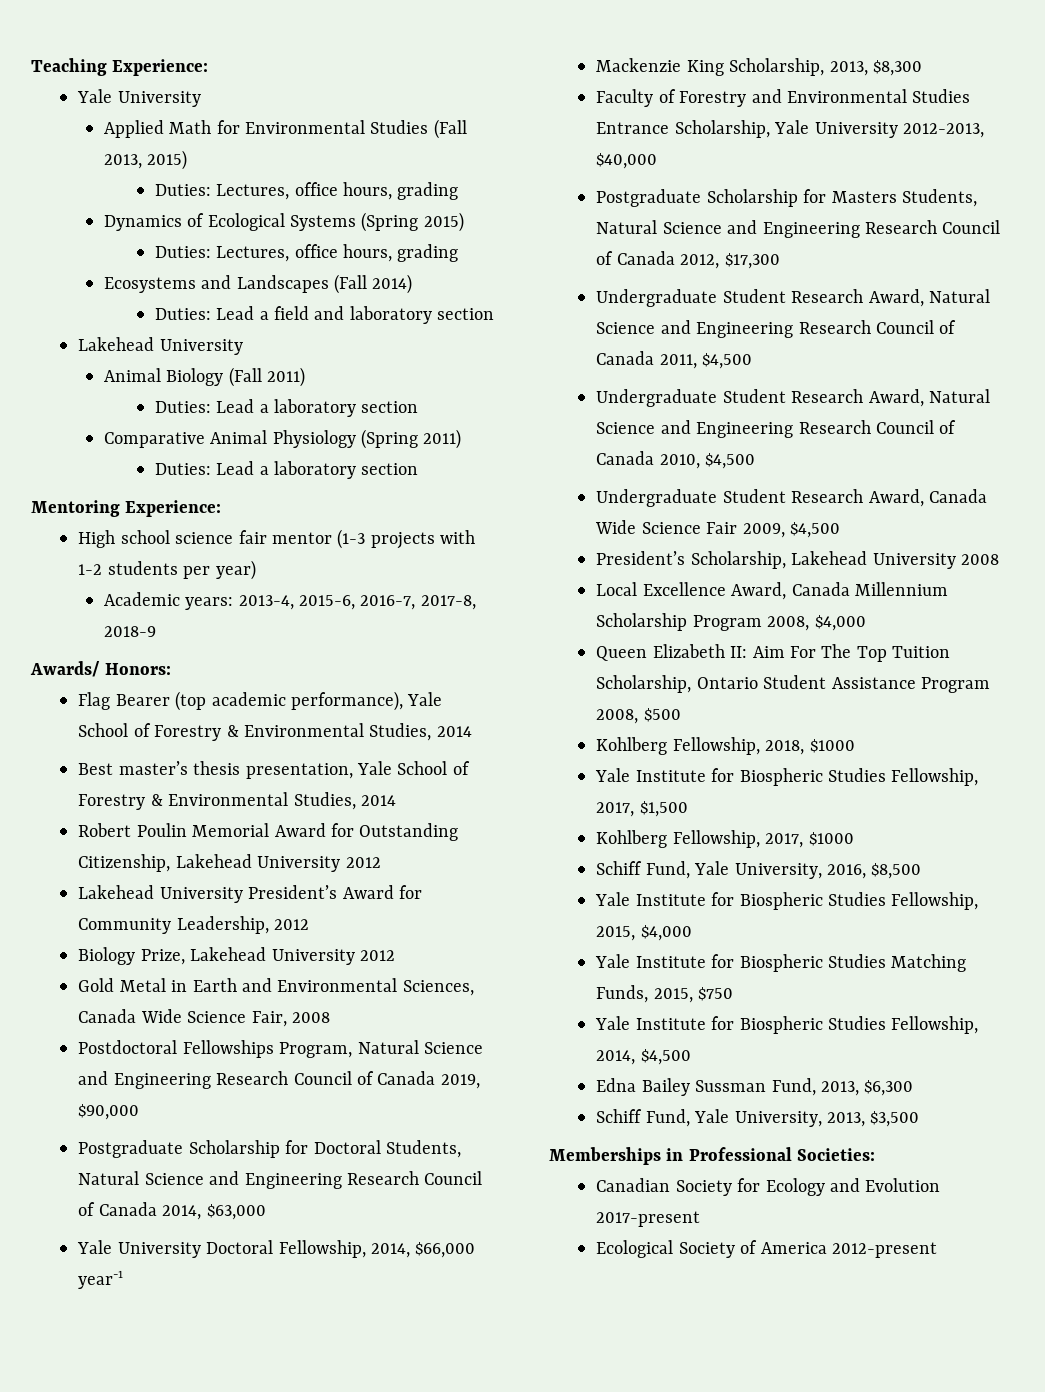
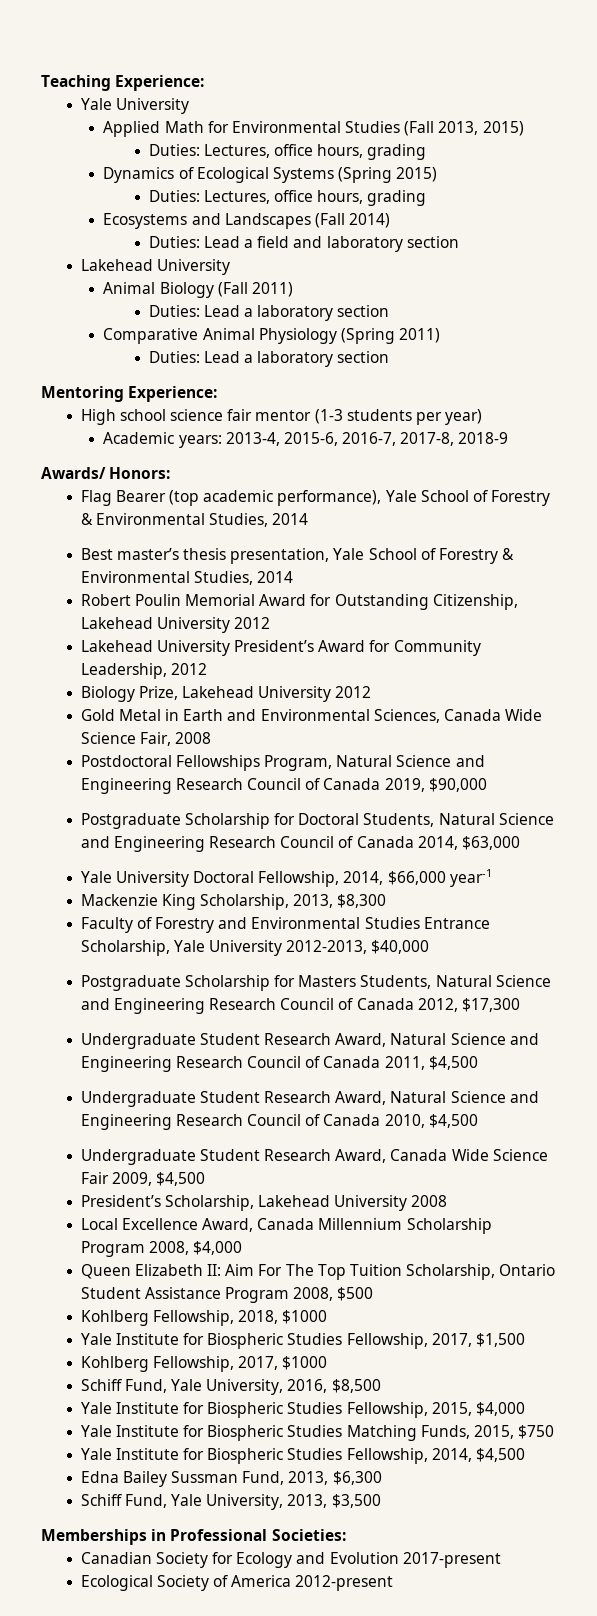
- High school science fair mentor (1-3 projects with 1-2 students per year)
+ High school science fair mentor (1-3 students per year)

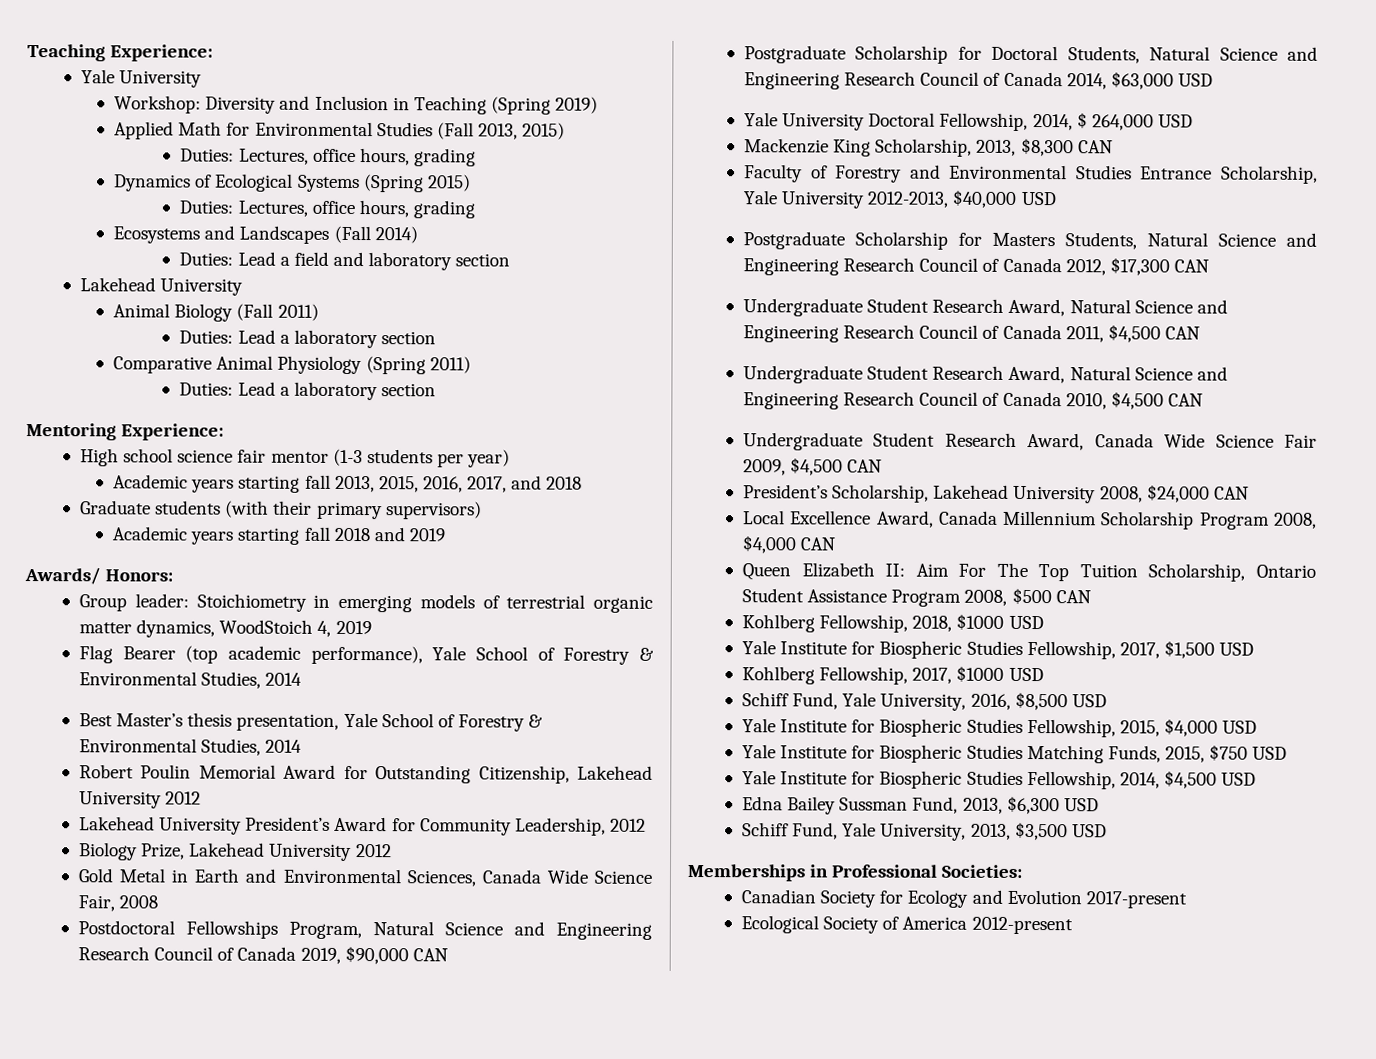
+ Workshop: Diversity and Inclusion in Teaching (Spring 2019)
- Academic years: 2013-4, 2015-6, 2016-7, 2017-8, 2018-9
+ Academic years starting fall 2013, 2015, 2016, 2017, and 2018
+ Graduate students (with their primary supervisors)
+ Academic years starting fall 2018 and 2019
  Awards/ Honors:
+ Group leader: Stoichiometry in emerging models of terrestrial organic matter dynamics, WoodStoich 4, 2019
- Best master’s thesis presentation, Yale School of Forestry & Environmental Studies, 2014
+ Best Master’s thesis presentation, Yale School of Forestry & Environmental Studies, 2014
- Postdoctoral Fellowships Program, Natural Science and Engineering Research Council of Canada 2019, $90,000
+ Postdoctoral Fellowships Program, Natural Science and Engineering Research Council of Canada 2019, $90,000 CAN
- Postgraduate Scholarship for Doctoral Students, Natural Science and Engineering Research Council of Canada 2014, $63,000
+ Postgraduate Scholarship for Doctoral Students, Natural Science and Engineering Research Council of Canada 2014, $63,000 USD
- Yale University Doctoral Fellowship, 2014, $66,000 year-1
+ Yale University Doctoral Fellowship, 2014, $ 264,000 USD
- Mackenzie King Scholarship, 2013, $8,300
+ Mackenzie King Scholarship, 2013, $8,300 CAN
- Faculty of Forestry and Environmental Studies Entrance Scholarship, Yale University 2012-2013, $40,000
+ Faculty of Forestry and Environmental Studies Entrance Scholarship, Yale University 2012-2013, $40,000 USD
- Postgraduate Scholarship for Masters Students, Natural Science and Engineering Research Council of Canada 2012, $17,300
+ Postgraduate Scholarship for Masters Students, Natural Science and Engineering Research Council of Canada 2012, $17,300 CAN
- Undergraduate Student Research Award, Natural Science and Engineering Research Council of Canada 2011, $4,500
+ Undergraduate Student Research Award, Natural Science and Engineering Research Council of Canada 2011, $4,500 CAN
- Undergraduate Student Research Award, Natural Science and Engineering Research Council of Canada 2010, $4,500
+ Undergraduate Student Research Award, Natural Science and Engineering Research Council of Canada 2010, $4,500 CAN
- Undergraduate Student Research Award, Canada Wide Science Fair 2009, $4,500
+ Undergraduate Student Research Award, Canada Wide Science Fair 2009, $4,500 CAN
- President’s Scholarship, Lakehead University 2008
+ President’s Scholarship, Lakehead University 2008, $24,000 CAN
- Local Excellence Award, Canada Millennium Scholarship Program 2008, $4,000
+ Local Excellence Award, Canada Millennium Scholarship Program 2008, $4,000 CAN
- Queen Elizabeth II: Aim For The Top Tuition Scholarship, Ontario Student Assistance Program 2008, $500
+ Queen Elizabeth II: Aim For The Top Tuition Scholarship, Ontario Student Assistance Program 2008, $500 CAN
- Kohlberg Fellowship, 2018, $1000
+ Kohlberg Fellowship, 2018, $1000 USD
- Yale Institute for Biospheric Studies Fellowship, 2017, $1,500
+ Yale Institute for Biospheric Studies Fellowship, 2017, $1,500 USD
- Kohlberg Fellowship, 2017, $1000
+ Kohlberg Fellowship, 2017, $1000 USD
- Schiff Fund, Yale University, 2016, $8,500
+ Schiff Fund, Yale University, 2016, $8,500 USD
- Yale Institute for Biospheric Studies Fellowship, 2015, $4,000
+ Yale Institute for Biospheric Studies Fellowship, 2015, $4,000 USD
- Yale Institute for Biospheric Studies Matching Funds, 2015, $750
+ Yale Institute for Biospheric Studies Matching Funds, 2015, $750 USD
- Yale Institute for Biospheric Studies Fellowship, 2014, $4,500
+ Yale Institute for Biospheric Studies Fellowship, 2014, $4,500 USD
- Edna Bailey Sussman Fund, 2013, $6,300
+ Edna Bailey Sussman Fund, 2013, $6,300 USD
- Schiff Fund, Yale University, 2013, $3,500
+ Schiff Fund, Yale University, 2013, $3,500 USD

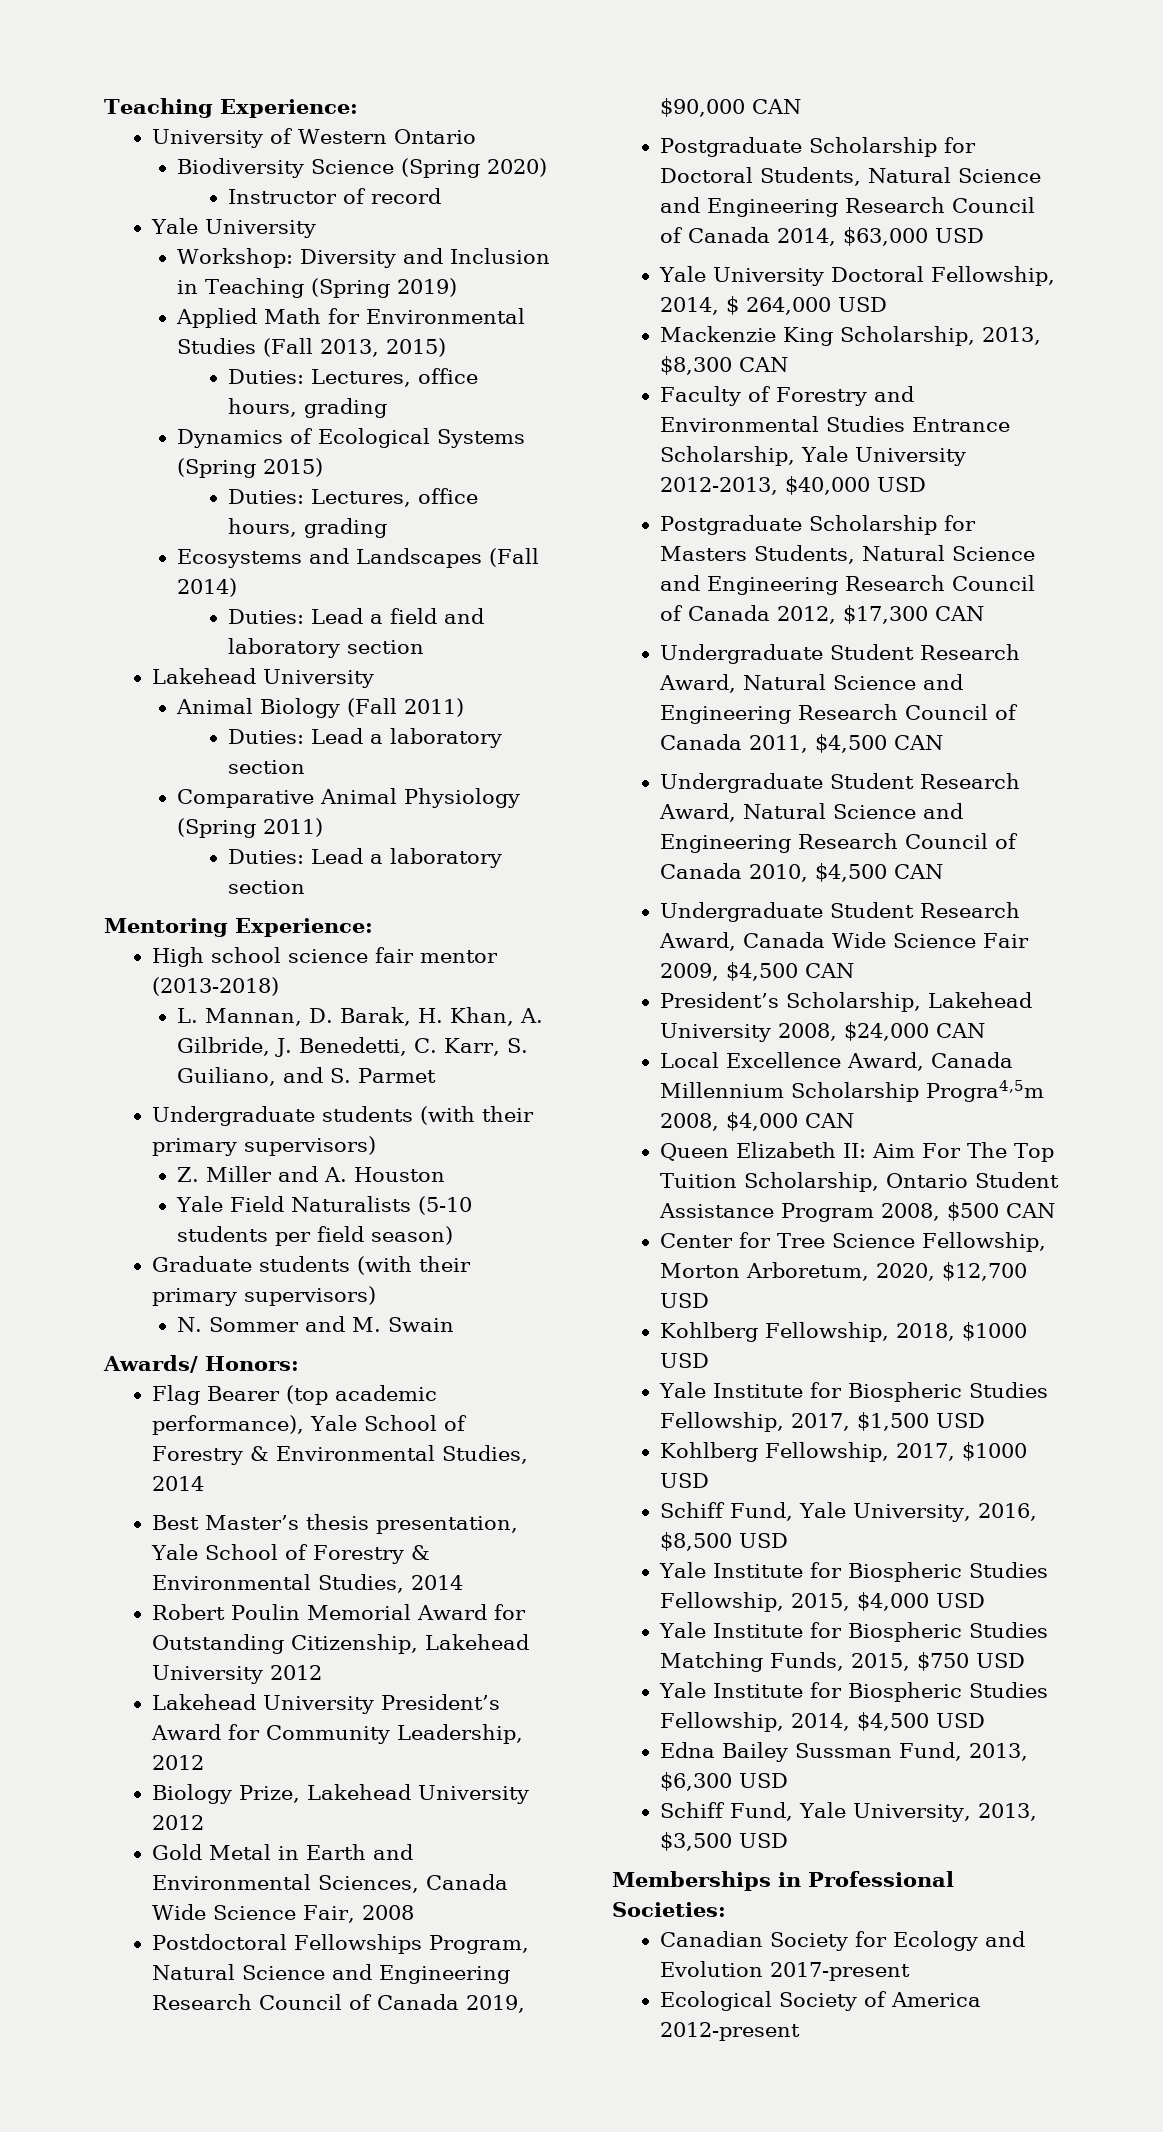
+ University of Western Ontario
+ Biodiversity Science (Spring 2020)
+ Instructor of record
- High school science fair mentor (1-3 students per year)
- Academic years starting fall 2013, 2015, 2016, 2017, and 2018
+ High school science fair mentor (2013-2018)
+ L. Mannan, D. Barak, H. Khan, A. Gilbride, J. Benedetti, C. Karr, S. Guiliano, and S. Parmet
+ Undergraduate students (with their primary supervisors)
+ Z. Miller and A. Houston
+ Yale Field Naturalists (5-10 students per field season)
- Academic years starting fall 2018 and 2019
+ N. Sommer and M. Swain
  Awards/ Honors:
- Group leader: Stoichiometry in emerging models of terrestrial organic matter dynamics, WoodStoich 4, 2019
- Local Excellence Award, Canada Millennium Scholarship Program 2008, $4,000 CAN
+ Local Excellence Award, Canada Millennium Scholarship Progra4,5m 2008, $4,000 CAN
+ Center for Tree Science Fellowship, Morton Arboretum, 2020, $12,700 USD

